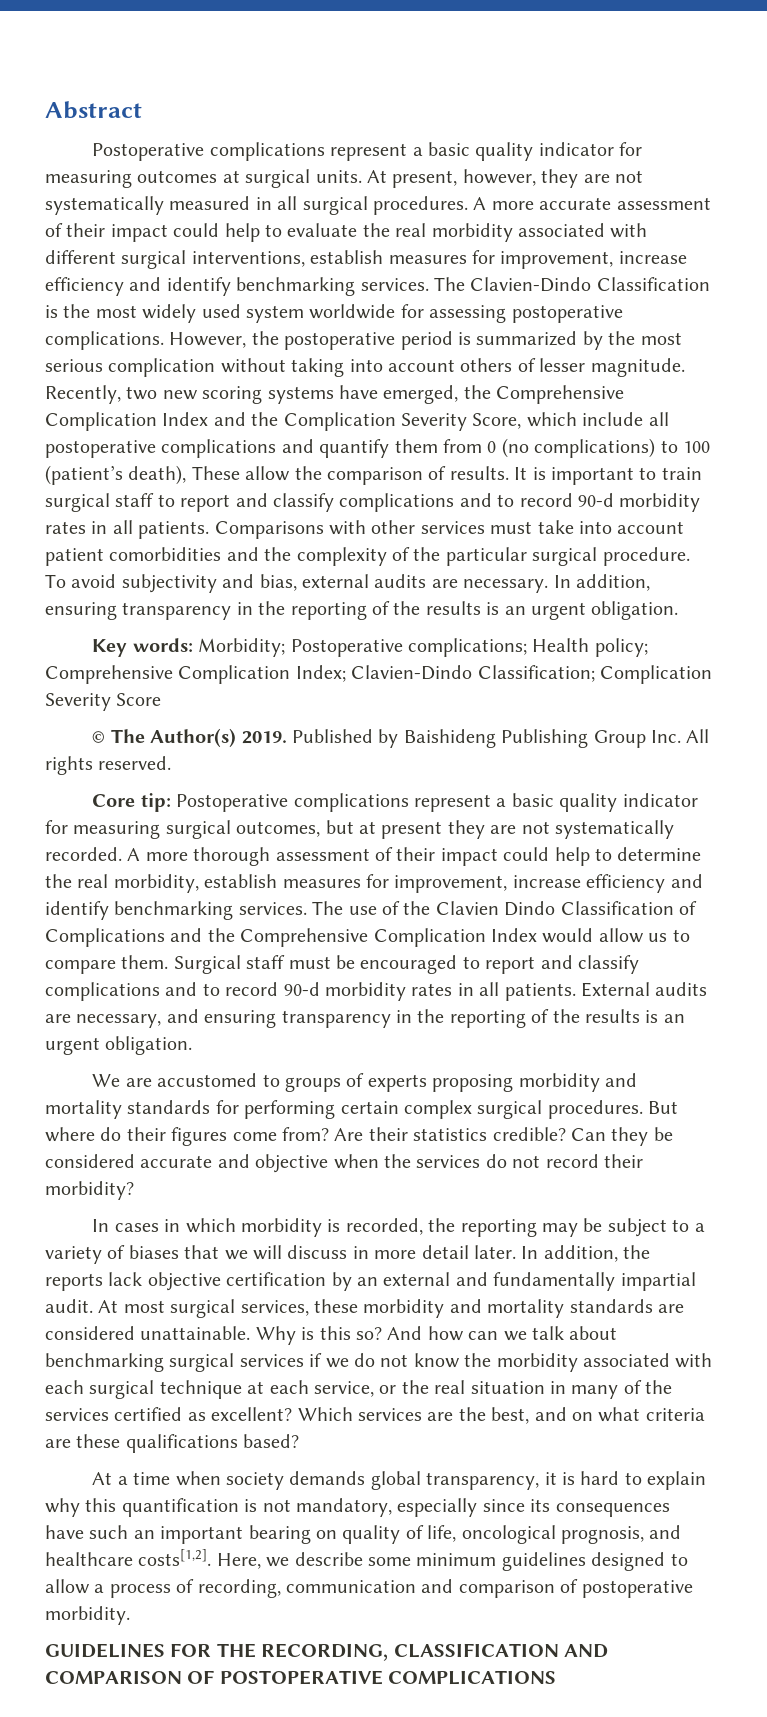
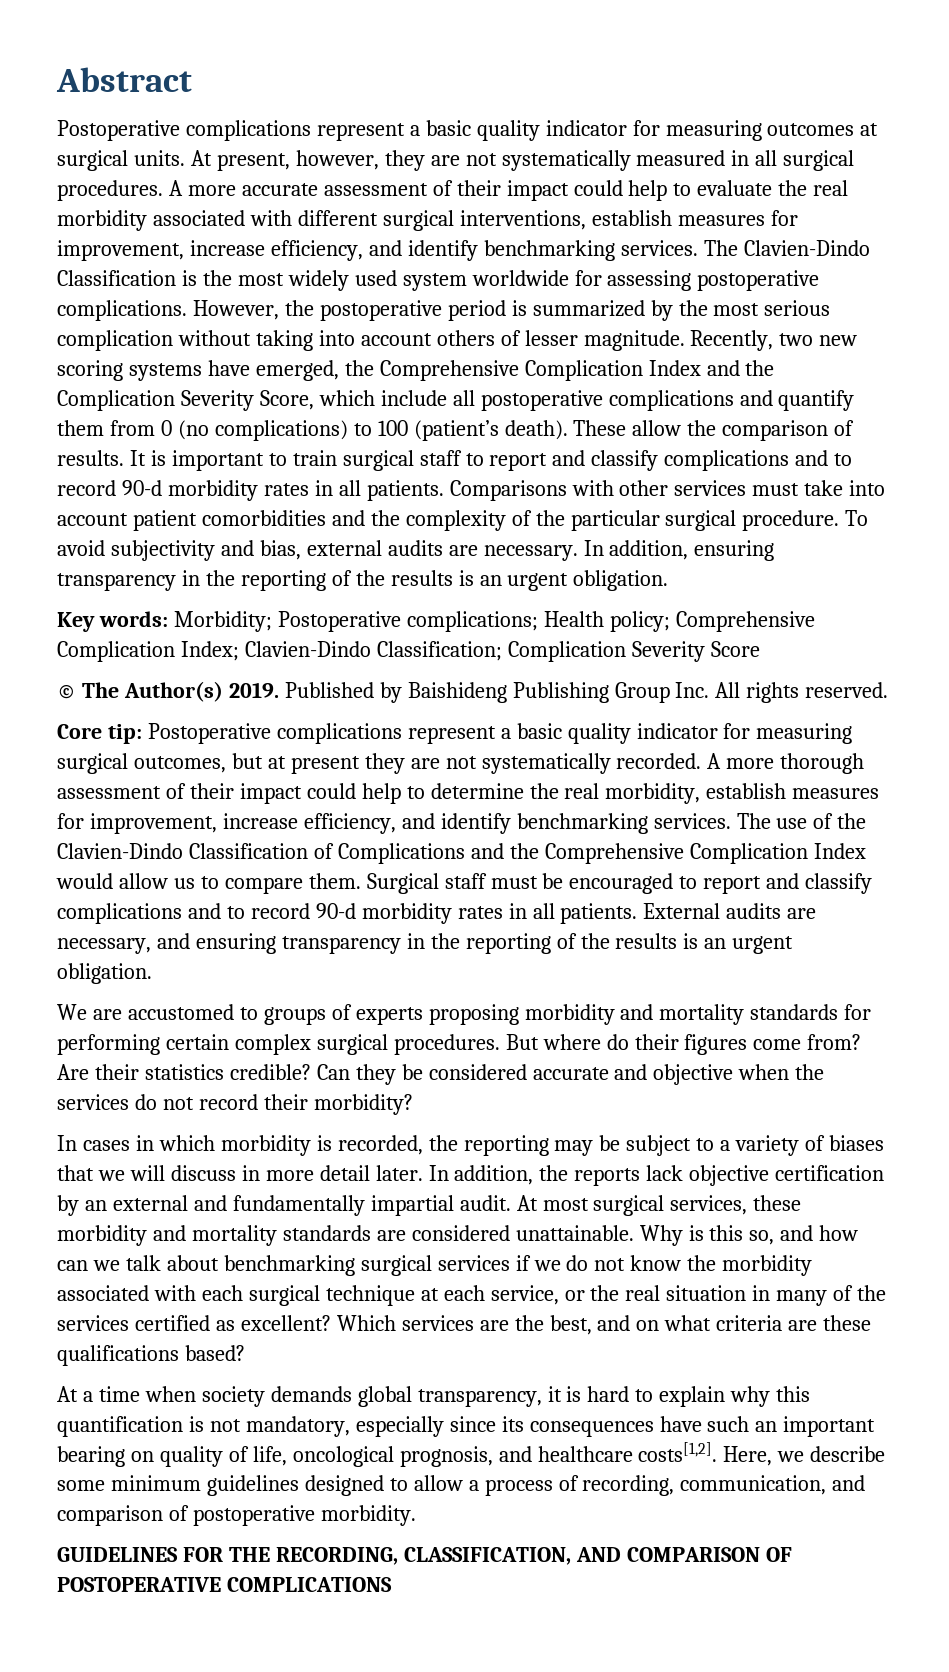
- A more accurate assessment of their impact could help to evaluate the real morbidity associated with different surgical interventions, establish measures for improvement, increase efficiency and identify benchmarking services.
+ A more accurate assessment of their impact could help to evaluate the real morbidity associated with different surgical interventions, establish measures for improvement, increase efficiency, and identify benchmarking services.
- Recently, two new scoring systems have emerged, the Comprehensive Complication Index and the Complication Severity Score, which include all postoperative complications and quantify them from 0 (no complications) to 100 (patient’s death), These allow the comparison of results.
+ Recently, two new scoring systems have emerged, the Comprehensive Complication Index and the Complication Severity Score, which include all postoperative complications and quantify them from 0 (no complications) to 100 (patient’s death). These allow the comparison of results.
- A more thorough assessment of their impact could help to determine the real morbidity, establish measures for improvement, increase efficiency and identify benchmarking services.
+ A more thorough assessment of their impact could help to determine the real morbidity, establish measures for improvement, increase efficiency, and identify benchmarking services.
- The use of the Clavien Dindo Classification of Complications and the Comprehensive Complication Index would allow us to compare them.
+ The use of the Clavien-Dindo Classification of Complications and the Comprehensive Complication Index would allow us to compare them.
- Why is this so? And how can we talk about benchmarking surgical services if we do not know the morbidity associated with each surgical technique at each service, or the real situation in many of the services certified as excellent?
+ Why is this so, and how can we talk about benchmarking surgical services if we do not know the morbidity associated with each surgical technique at each service, or the real situation in many of the services certified as excellent?
- Here, we describe some minimum guidelines designed to allow a process of recording, communication and comparison of postoperative morbidity.
+ Here, we describe some minimum guidelines designed to allow a process of recording, communication, and comparison of postoperative morbidity.
- GUIDELINES FOR THE RECORDING, CLASSIFICATION AND COMPARISON OF POSTOPERATIVE COMPLICATIONS
+ GUIDELINES FOR THE RECORDING, CLASSIFICATION, AND COMPARISON OF POSTOPERATIVE COMPLICATIONS

